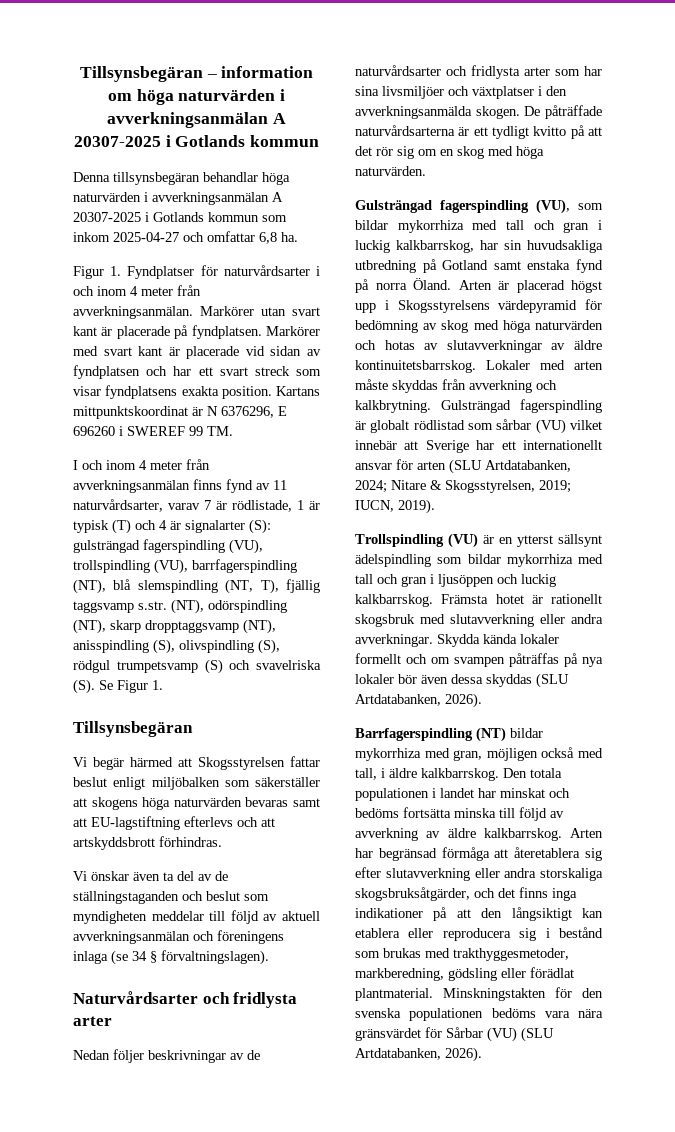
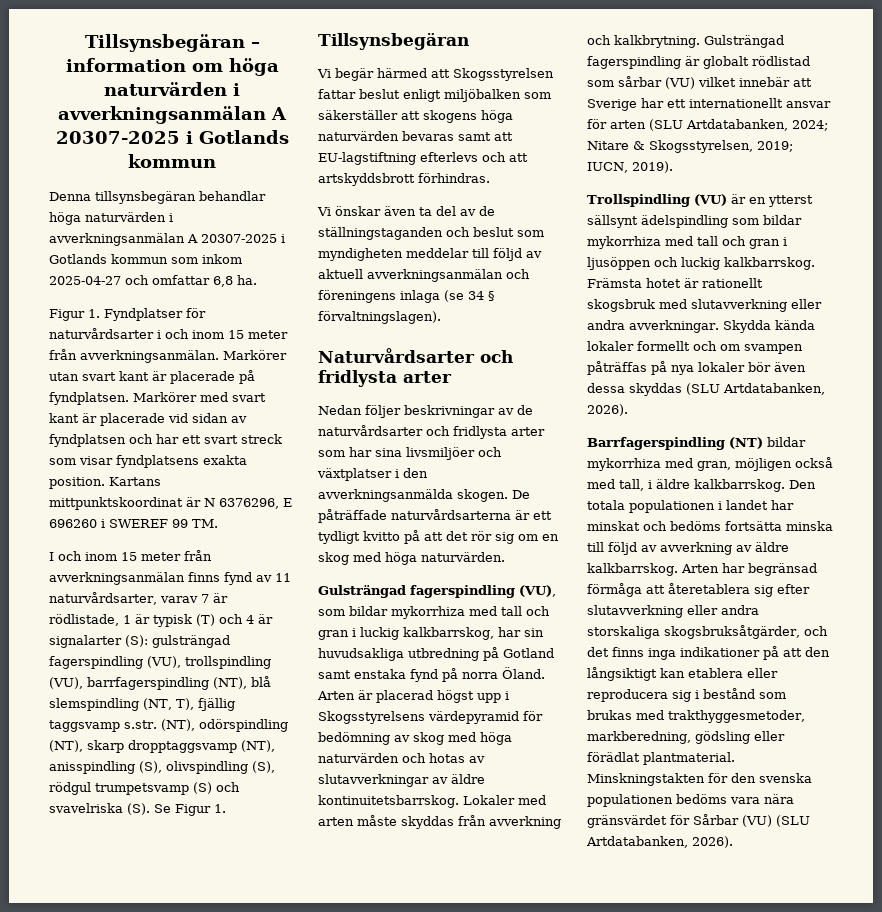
- Figur 1. Fyndplatser för naturvårdsarter i och inom 4 meter från avverkningsanmälan.
+ Figur 1. Fyndplatser för naturvårdsarter i och inom 15 meter från avverkningsanmälan.
- I och inom 4 meter från avverkningsanmälan finns fynd av 11 naturvårdsarter, varav 7 är rödlistade, 1 är typisk (T) och 4 är signalarter (S): gulsträngad fagerspindling (VU), trollspindling (VU), barrfagerspindling (NT), blå slemspindling (NT, T), fjällig taggsvamp s.str. (NT), odörspindling (NT), skarp dropptaggsvamp (NT), anisspindling (S), olivspindling (S), rödgul trumpetsvamp (S) och svavelriska (S). Se Figur 1.
+ I och inom 15 meter från avverkningsanmälan finns fynd av 11 naturvårdsarter, varav 7 är rödlistade, 1 är typisk (T) och 4 är signalarter (S): gulsträngad fagerspindling (VU), trollspindling (VU), barrfagerspindling (NT), blå slemspindling (NT, T), fjällig taggsvamp s.str. (NT), odörspindling (NT), skarp dropptaggsvamp (NT), anisspindling (S), olivspindling (S), rödgul trumpetsvamp (S) och svavelriska (S). Se Figur 1.

